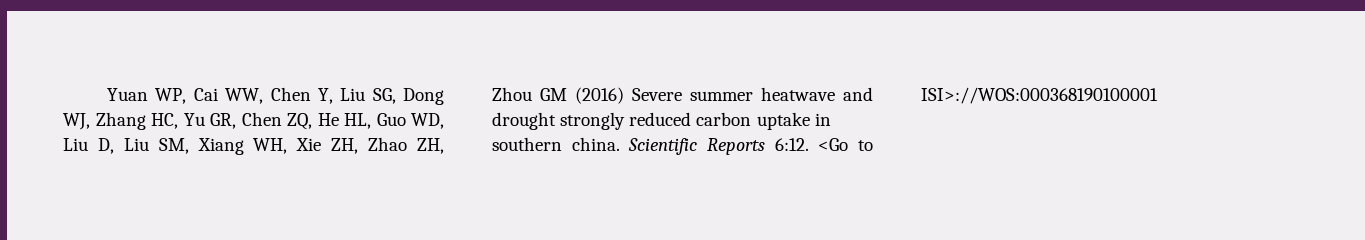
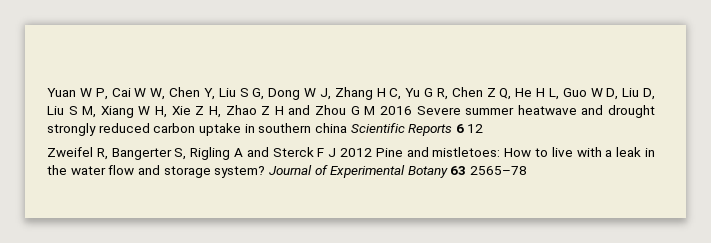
- Yuan WP, Cai WW, Chen Y, Liu SG, Dong WJ, Zhang HC, Yu GR, Chen ZQ, He HL, Guo WD, Liu D, Liu SM, Xiang WH, Xie ZH, Zhao ZH, Zhou GM (2016) Severe summer heatwave and drought strongly reduced carbon uptake in southern china. Scientific Reports 6:12. <Go to ISI>://WOS:000368190100001
+ Yuan W P, Cai W W, Chen Y, Liu S G, Dong W J, Zhang H C, Yu G R, Chen Z Q, He H L, Guo W D, Liu D, Liu S M, Xiang W H, Xie Z H, Zhao Z H and Zhou G M 2016 Severe summer heatwave and drought strongly reduced carbon uptake in southern china Scientific Reports 6 12
+ Zweifel R, Bangerter S, Rigling A and Sterck F J 2012 Pine and mistletoes: How to live with a leak in the water flow and storage system? Journal of Experimental Botany 63 2565–78

